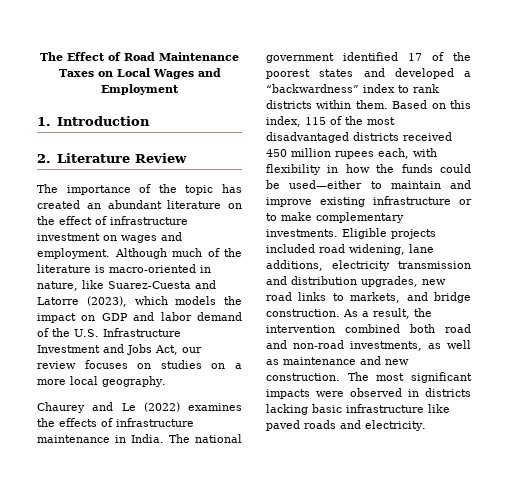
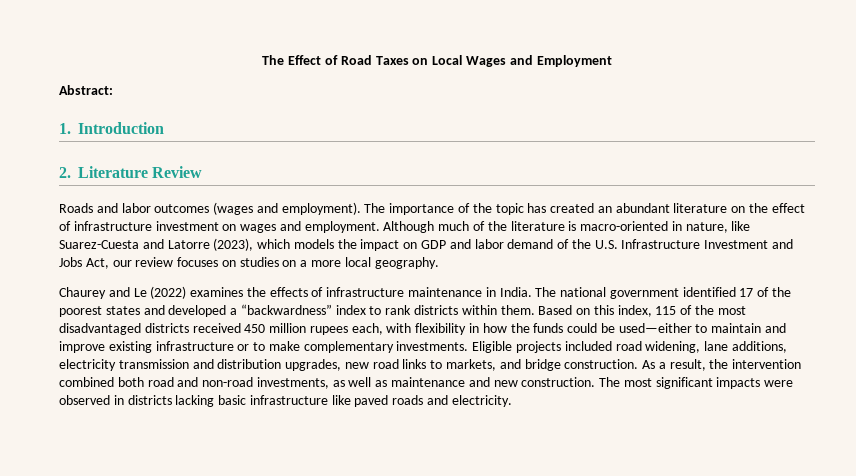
- The Effect of Road Maintenance Taxes on Local Wages and Employment
+ The Effect of Road Taxes on Local Wages and Employment
+ Abstract:
+ Roads and labor outcomes (wages and employment).

